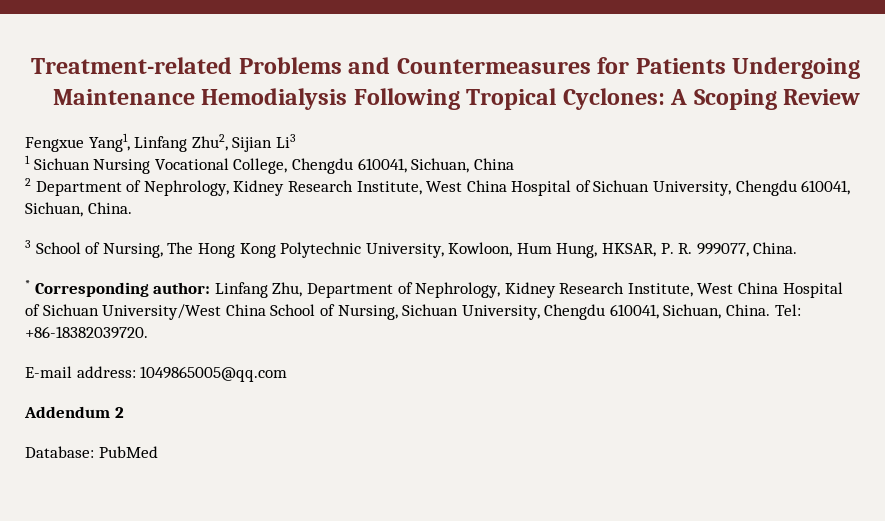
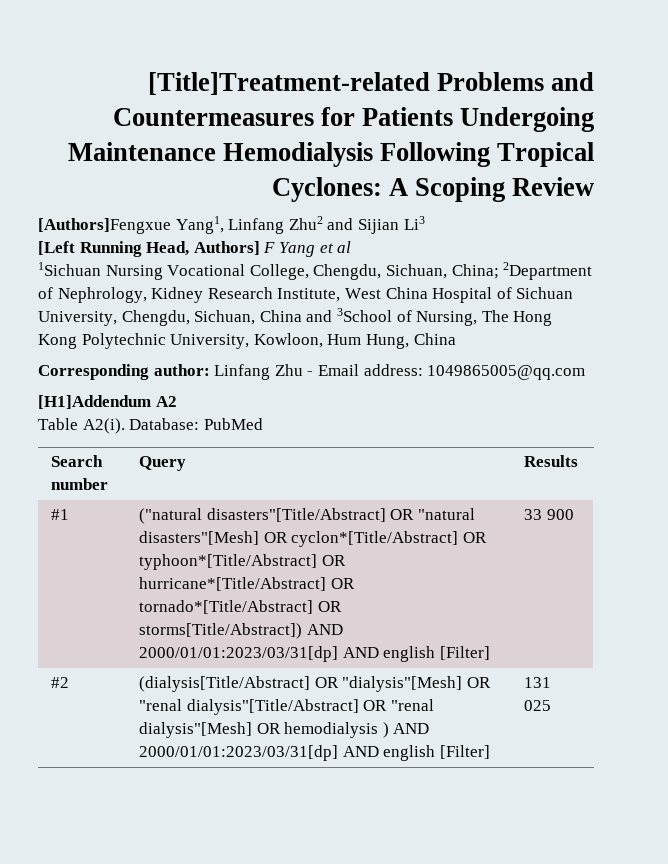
- Treatment-related Problems and Countermeasures for Patients Undergoing Maintenance Hemodialysis Following Tropical Cyclones: A Scoping Review
+ [Title]Treatment-related Problems and Countermeasures for Patients Undergoing Maintenance Hemodialysis Following Tropical Cyclones: A Scoping Review
- Fengxue Yang1, Linfang Zhu2, Sijian Li3
+ [Authors]Fengxue Yang1, Linfang Zhu2 and Sijian Li3
- 1 Sichuan Nursing Vocational College, Chengdu 610041, Sichuan, China
- 2 Department of Nephrology, Kidney Research Institute, West China Hospital of Sichuan University, Chengdu 610041, Sichuan, China.
- 3 School of Nursing, The Hong Kong Polytechnic University, Kowloon, Hum Hung, HKSAR, P. R. 999077, China.
- * Corresponding author: Linfang Zhu, Department of Nephrology, Kidney Research Institute, West China Hospital of Sichuan University/West China School of Nursing, Sichuan University, Chengdu 610041, Sichuan, China. Tel: +86-18382039720.
- E-mail address: 1049865005@qq.com
- Addendum 2
- Database: PubMed
+ [Left Running Head, Authors] F Yang et al
+ 1Sichuan Nursing Vocational College, Chengdu, Sichuan, China; 2Department of Nephrology, Kidney Research Institute, West China Hospital of Sichuan University, Chengdu, Sichuan, China and 3School of Nursing, The Hong Kong Polytechnic University, Kowloon, Hum Hung, China
+ Corresponding author: Linfang Zhu - Email address: 1049865005@qq.com
+ [H1]Addendum A2
+ Table A2(i). Database: PubMed
+ Search number | Query | Results
+ #1 | ("natural disasters"[Title/Abstract] OR "natural disasters"[Mesh] OR cyclon*[Title/Abstract] OR typhoon*[Title/Abstract] OR hurricane*[Title/Abstract] OR tornado*[Title/Abstract] OR storms[Title/Abstract]) AND 2000/01/01:2023/03/31[dp] AND english [Filter] | 33 900
+ #2 | (dialysis[Title/Abstract] OR "dialysis"[Mesh] OR "renal dialysis"[Title/Abstract] OR "renal dialysis"[Mesh] OR hemodialysis ) AND 2000/01/01:2023/03/31[dp] AND english [Filter] | 131 025

